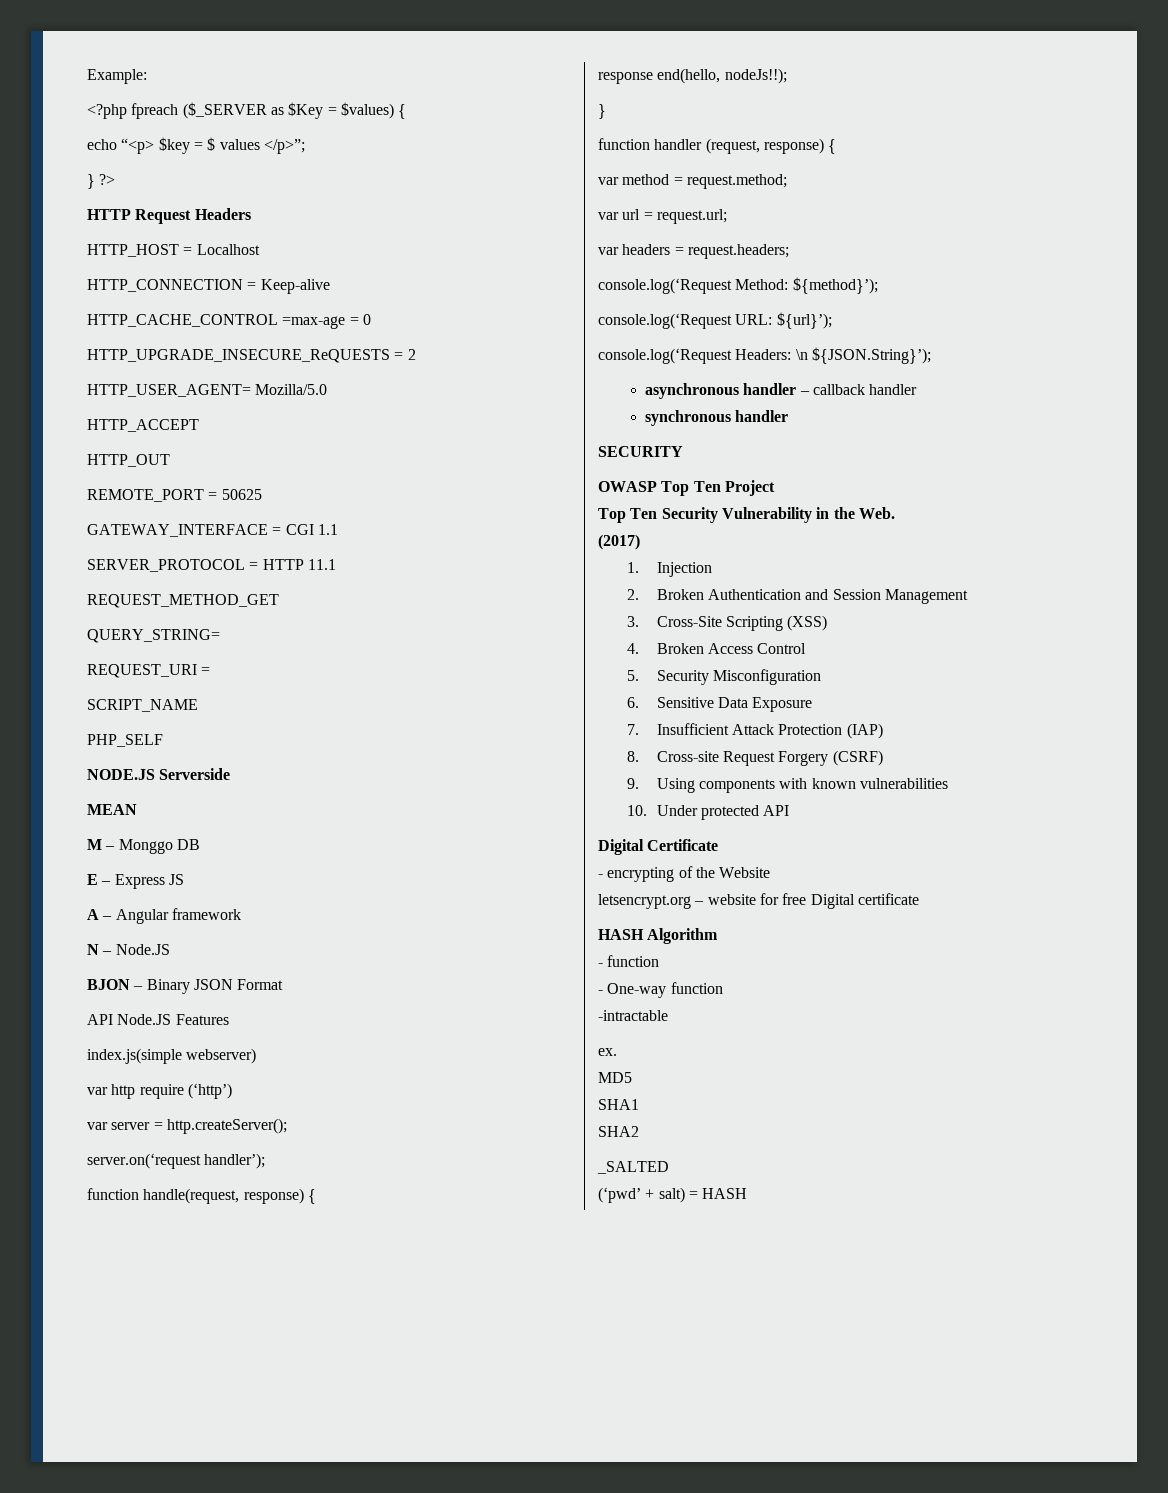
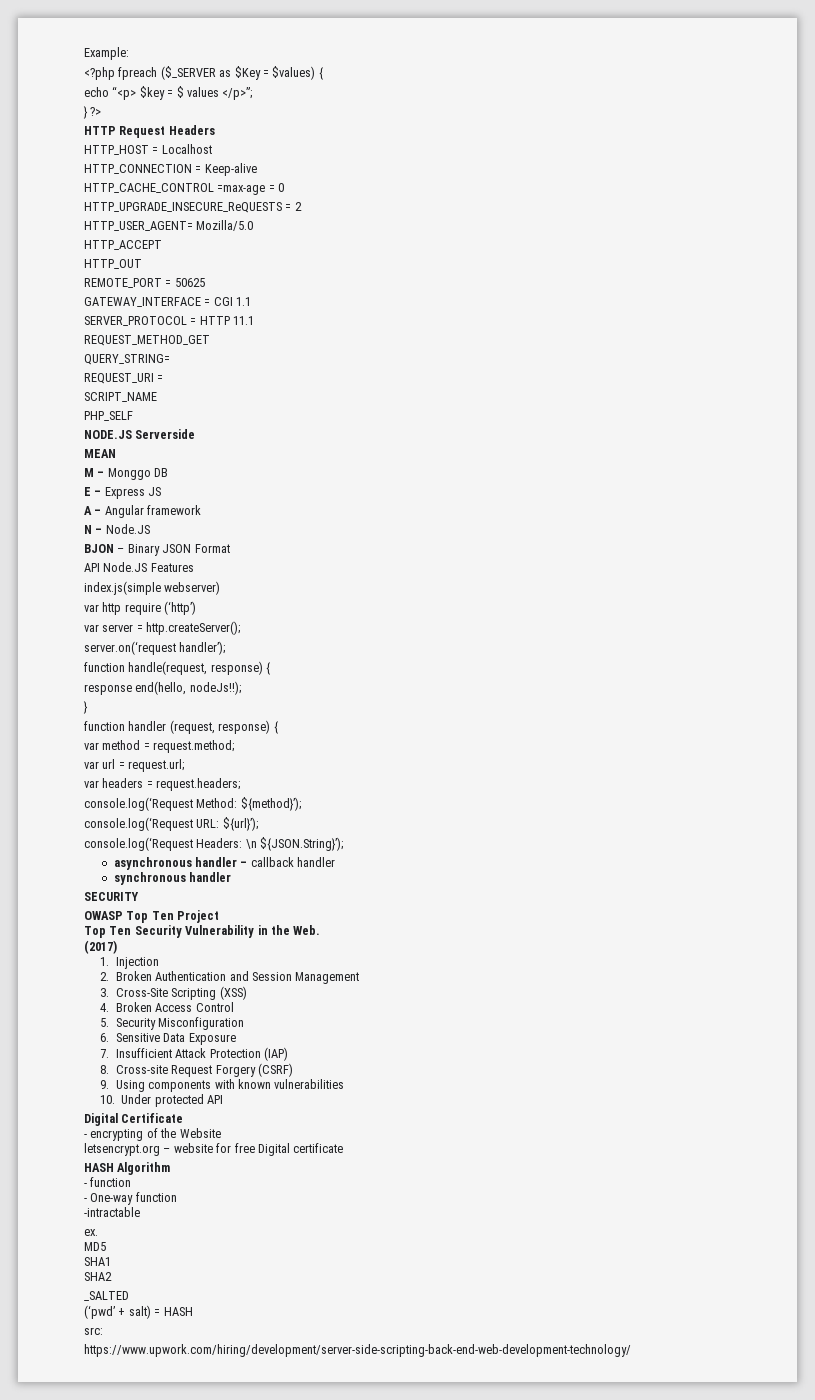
+ src:
+ https://www.upwork.com/hiring/development/server-side-scripting-back-end-web-development-technology/

